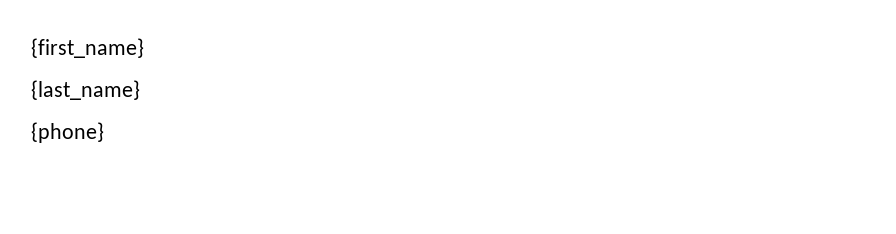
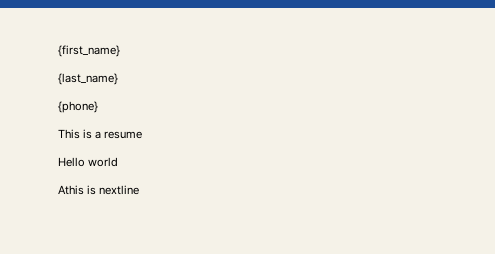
+ This is a resume
+ Hello world
+ Athis is nextline

